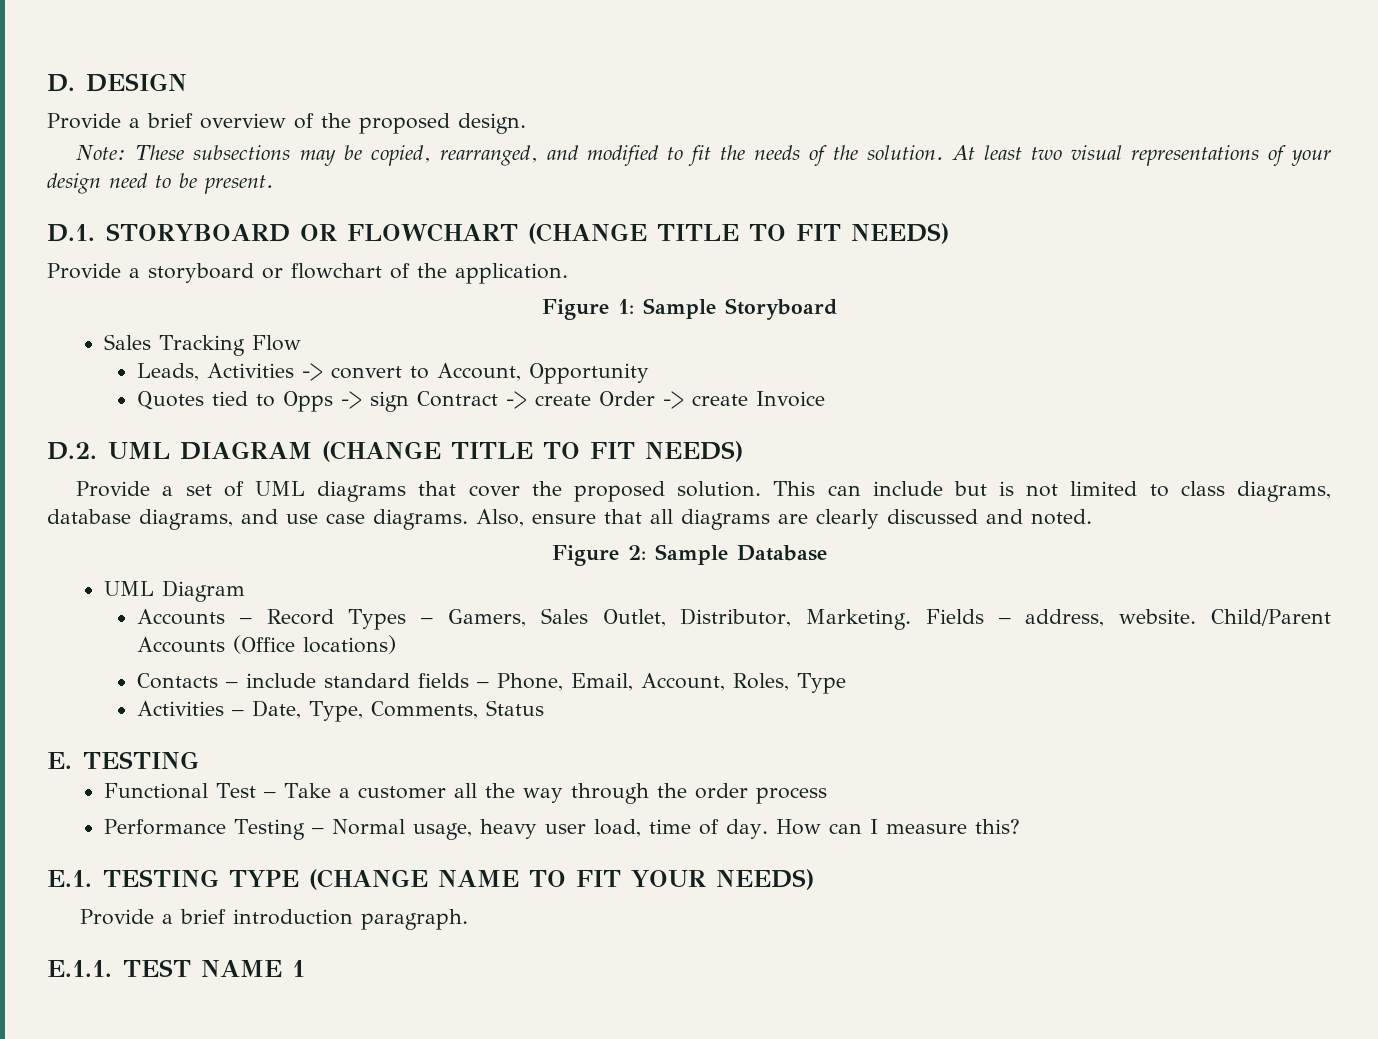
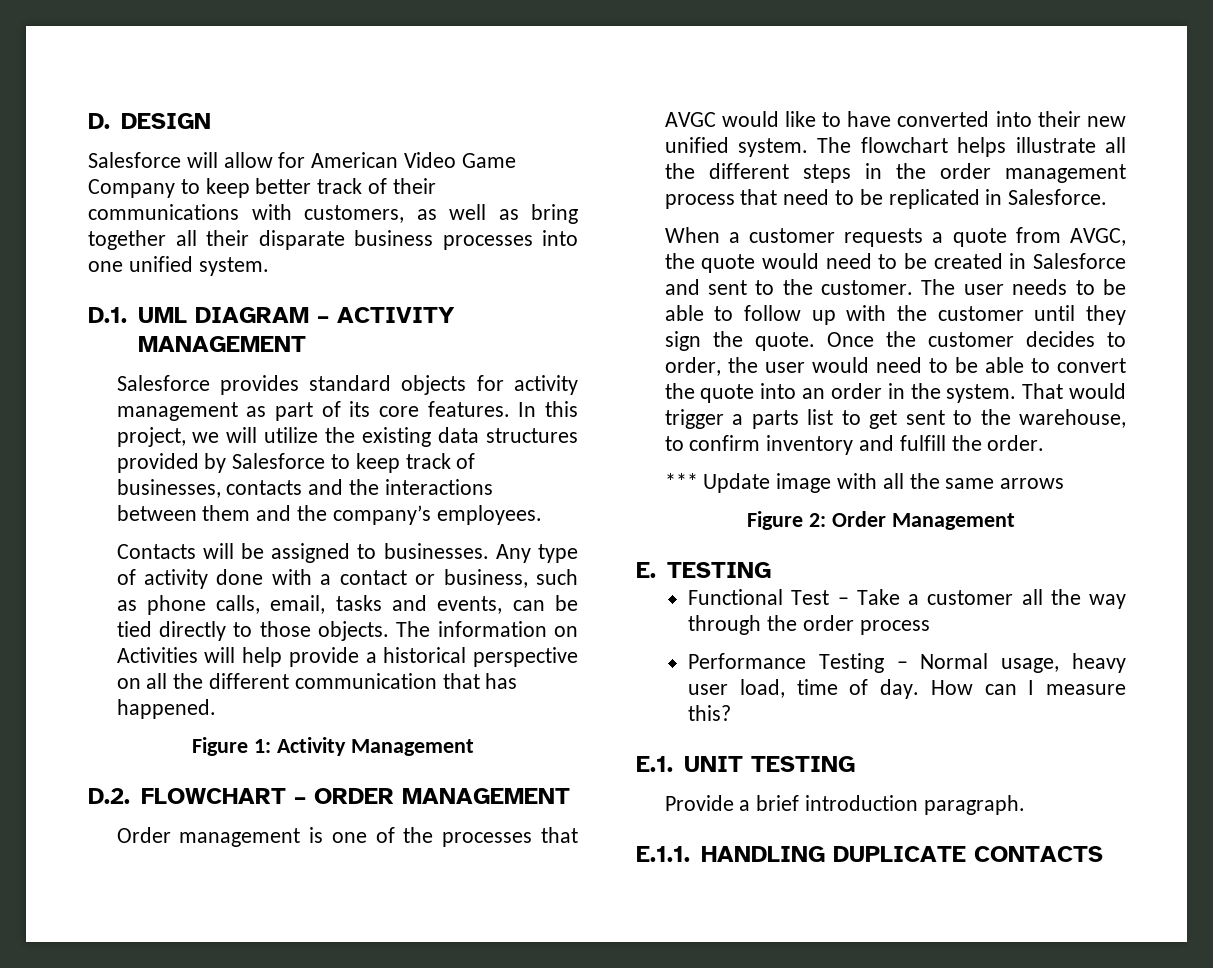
- Provide a brief overview of the proposed design.
- Note: These subsections may be copied, rearranged, and modified to fit the needs of the solution. At least two visual representations of your design need to be present.
- D.1. STORYBOARD OR FLOWCHART (CHANGE TITLE TO FIT NEEDS)
- Provide a storyboard or flowchart of the application.
- Figure 1: Sample Storyboard
- Sales Tracking Flow
- Leads, Activities -> convert to Account, Opportunity
- Quotes tied to Opps -> sign Contract -> create Order -> create Invoice
- D.2. UML DIAGRAM (CHANGE TITLE TO FIT NEEDS)
- Provide a set of UML diagrams that cover the proposed solution. This can include but is not limited to class diagrams, database diagrams, and use case diagrams. Also, ensure that all diagrams are clearly discussed and noted.
- Figure 2: Sample Database
- UML Diagram
- Accounts – Record Types – Gamers, Sales Outlet, Distributor, Marketing. Fields – address, website. Child/Parent Accounts (Office locations)
- Contacts – include standard fields – Phone, Email, Account, Roles, Type
- Activities – Date, Type, Comments, Status
+ Salesforce will allow for American Video Game Company to keep better track of their communications with customers, as well as bring together all their disparate business processes into one unified system.
+ D.1. UML DIAGRAM – ACTIVITY MANAGEMENT
+ Salesforce provides standard objects for activity management as part of its core features. In this project, we will utilize the existing data structures provided by Salesforce to keep track of businesses, contacts and the interactions between them and the company’s employees.
+ Contacts will be assigned to businesses. Any type of activity done with a contact or business, such as phone calls, email, tasks and events, can be tied directly to those objects. The information on Activities will help provide a historical perspective on all the different communication that has happened.
+ Figure 1: Activity Management
+ D.2. FLOWCHART – ORDER MANAGEMENT
+ Order management is one of the processes that AVGC would like to have converted into their new unified system. The flowchart helps illustrate all the different steps in the order management process that need to be replicated in Salesforce.
+ When a customer requests a quote from AVGC, the quote would need to be created in Salesforce and sent to the customer. The user needs to be able to follow up with the customer until they sign the quote. Once the customer decides to order, the user would need to be able to convert the quote into an order in the system. That would trigger a parts list to get sent to the warehouse, to confirm inventory and fulfill the order.
+ *** Update image with all the same arrows
+ Figure 2: Order Management
- E.1. TESTING TYPE (CHANGE NAME TO FIT YOUR NEEDS)
+ E.1. UNIT TESTING
- E.1.1. TEST NAME 1
+ E.1.1. HANDLING DUPLICATE CONTACTS

